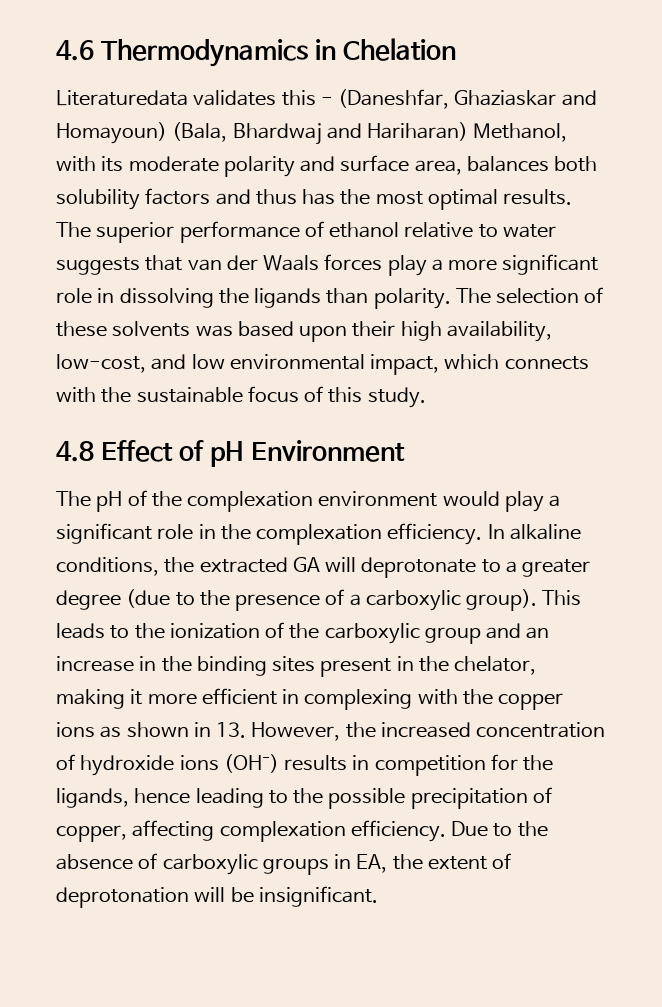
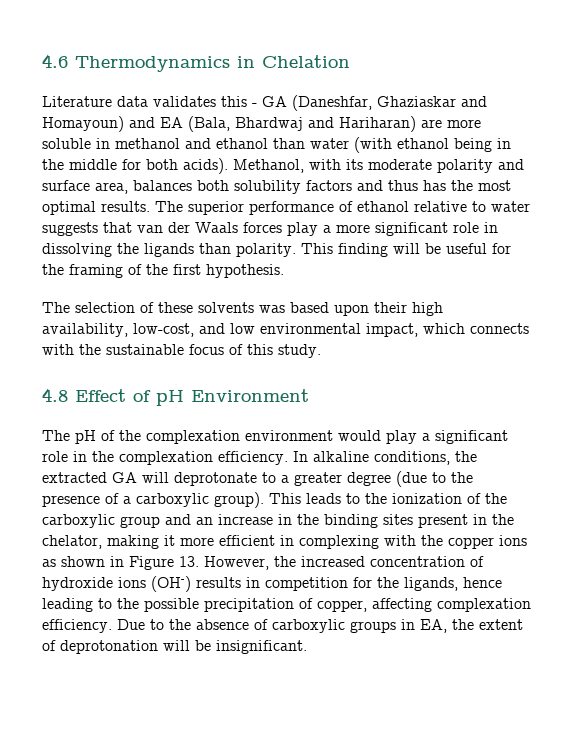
- Literaturedata validates this - (Daneshfar, Ghaziaskar and Homayoun) (Bala, Bhardwaj and Hariharan) Methanol, with its moderate polarity and surface area, balances both solubility factors and thus has the most optimal results.
+ Literature data validates this - GA (Daneshfar, Ghaziaskar and Homayoun) and EA (Bala, Bhardwaj and Hariharan) are more soluble in methanol and ethanol than water (with ethanol being in the middle for both acids). Methanol, with its moderate polarity and surface area, balances both solubility factors and thus has the most optimal results.
- The superior performance of ethanol relative to water suggests that van der Waals forces play a more significant role in dissolving the ligands than polarity. The selection of these solvents was based upon their high availability, low-cost, and low environmental impact, which connects with the sustainable focus of this study.
+ The superior performance of ethanol relative to water suggests that van der Waals forces play a more significant role in dissolving the ligands than polarity. This finding will be useful for the framing of the first hypothesis.
+ The selection of these solvents was based upon their high availability, low-cost, and low environmental impact, which connects with the sustainable focus of this study.
- This leads to the ionization of the carboxylic group and an increase in the binding sites present in the chelator, making it more efficient in complexing with the copper ions as shown in 13. However, the increased concentration of hydroxide ions (OH-) results in competition for the ligands, hence leading to the possible precipitation of copper, affecting complexation efficiency.
+ This leads to the ionization of the carboxylic group and an increase in the binding sites present in the chelator, making it more efficient in complexing with the copper ions as shown in Figure 13. However, the increased concentration of hydroxide ions (OH-) results in competition for the ligands, hence leading to the possible precipitation of copper, affecting complexation efficiency.

